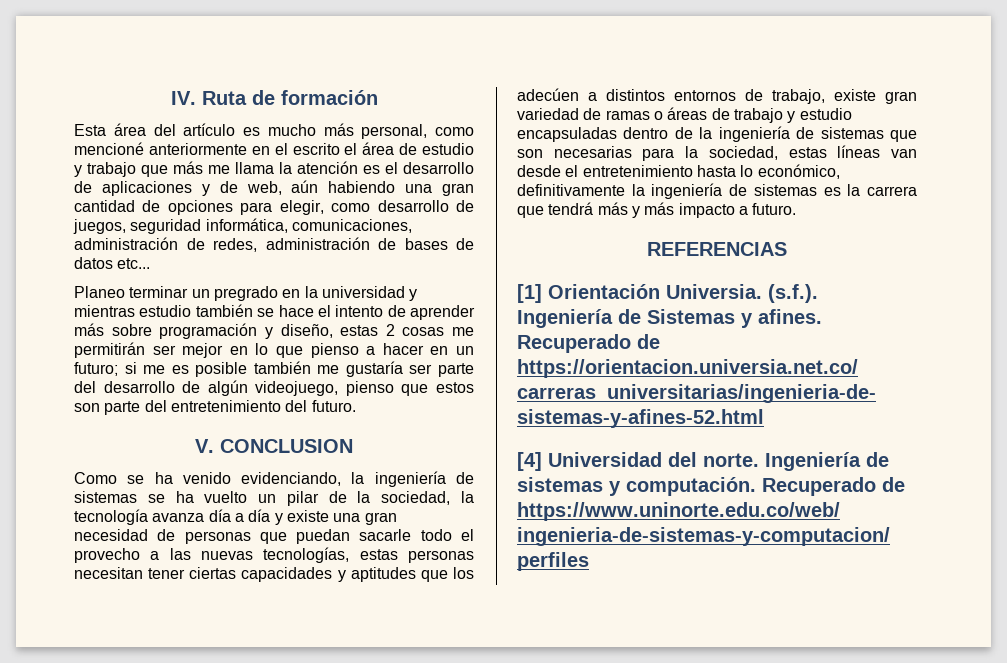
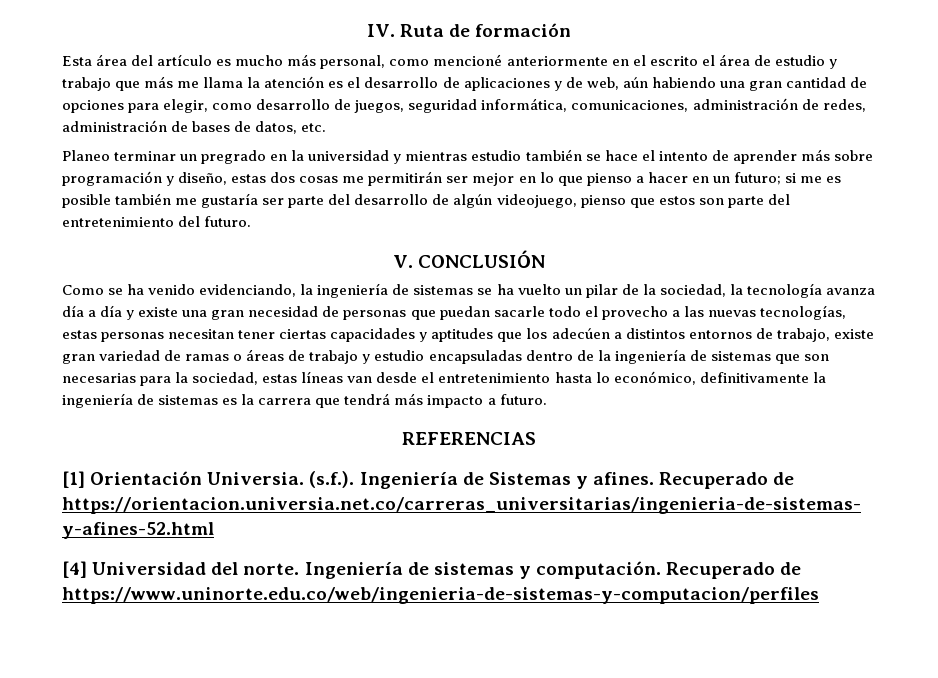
- Esta área del artículo es mucho más personal, como mencioné anteriormente en el escrito el área de estudio y trabajo que más me llama la atención es el desarrollo de aplicaciones y de web, aún habiendo una gran cantidad de opciones para elegir, como desarrollo de juegos, seguridad informática, comunicaciones, administración de redes, administración de bases de datos etc...
+ Esta área del artículo es mucho más personal, como mencioné anteriormente en el escrito el área de estudio y trabajo que más me llama la atención es el desarrollo de aplicaciones y de web, aún habiendo una gran cantidad de opciones para elegir, como desarrollo de juegos, seguridad informática, comunicaciones, administración de redes, administración de bases de datos, etc.
- Planeo terminar un pregrado en la universidad y mientras estudio también se hace el intento de aprender más sobre programación y diseño, estas 2 cosas me permitirán ser mejor en lo que pienso a hacer en un futuro; si me es posible también me gustaría ser parte del desarrollo de algún videojuego, pienso que estos son parte del entretenimiento del futuro.
+ Planeo terminar un pregrado en la universidad y mientras estudio también se hace el intento de aprender más sobre programación y diseño, estas dos cosas me permitirán ser mejor en lo que pienso a hacer en un futuro; si me es posible también me gustaría ser parte del desarrollo de algún videojuego, pienso que estos son parte del entretenimiento del futuro.
- V. CONCLUSION
+ V. CONCLUSIÓN
- Como se ha venido evidenciando, la ingeniería de sistemas se ha vuelto un pilar de la sociedad, la tecnología avanza día a día y existe una gran necesidad de personas que puedan sacarle todo el provecho a las nuevas tecnologías, estas personas necesitan tener ciertas capacidades y aptitudes que los adecúen a distintos entornos de trabajo, existe gran variedad de ramas o áreas de trabajo y estudio encapsuladas dentro de la ingeniería de sistemas que son necesarias para la sociedad, estas líneas van desde el entretenimiento hasta lo económico, definitivamente la ingeniería de sistemas es la carrera que tendrá más y más impacto a futuro.
+ Como se ha venido evidenciando, la ingeniería de sistemas se ha vuelto un pilar de la sociedad, la tecnología avanza día a día y existe una gran necesidad de personas que puedan sacarle todo el provecho a las nuevas tecnologías, estas personas necesitan tener ciertas capacidades y aptitudes que los adecúen a distintos entornos de trabajo, existe gran variedad de ramas o áreas de trabajo y estudio encapsuladas dentro de la ingeniería de sistemas que son necesarias para la sociedad, estas líneas van desde el entretenimiento hasta lo económico, definitivamente la ingeniería de sistemas es la carrera que tendrá más impacto a futuro.

